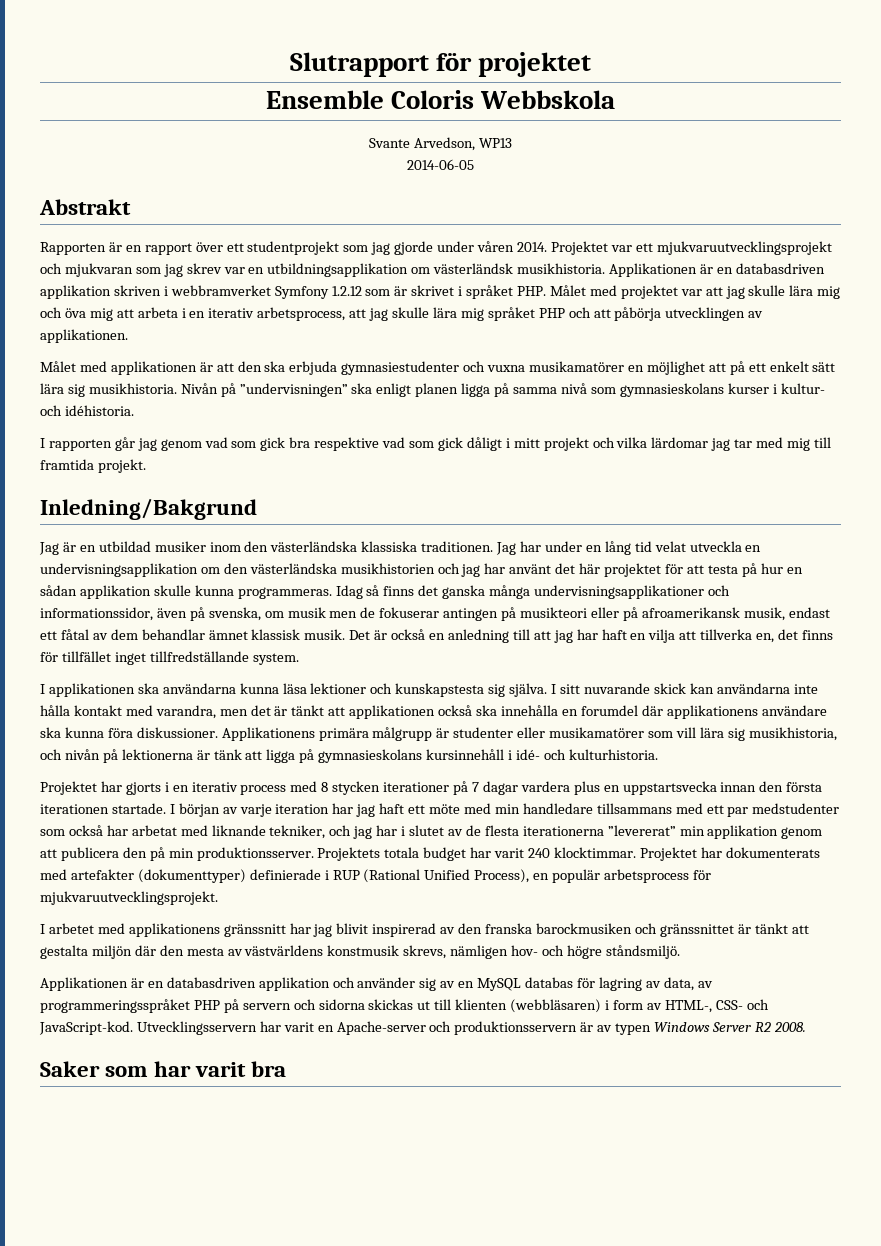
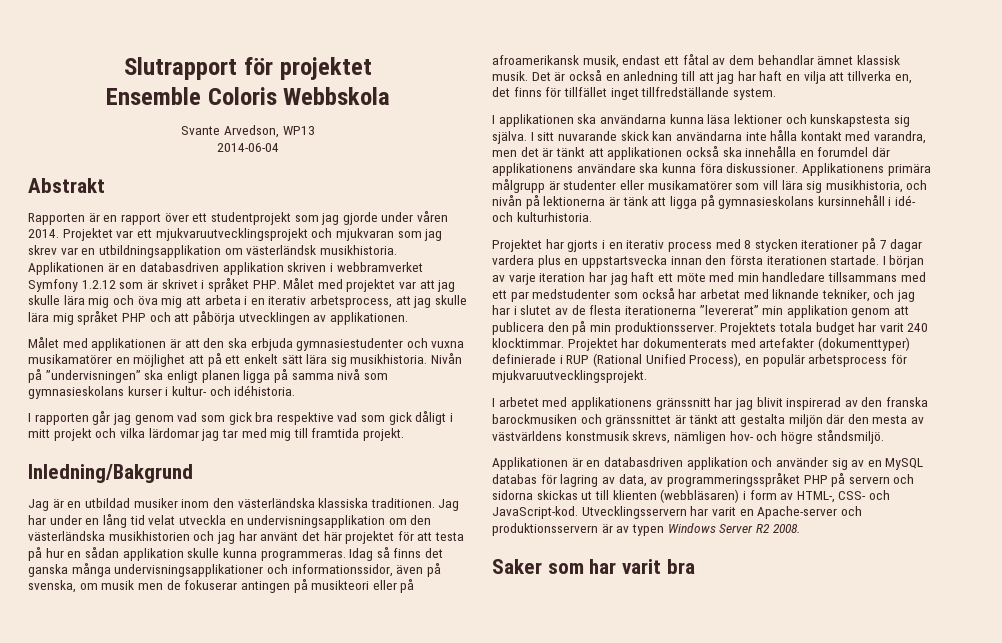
- 2014-06-05
+ 2014-06-04

